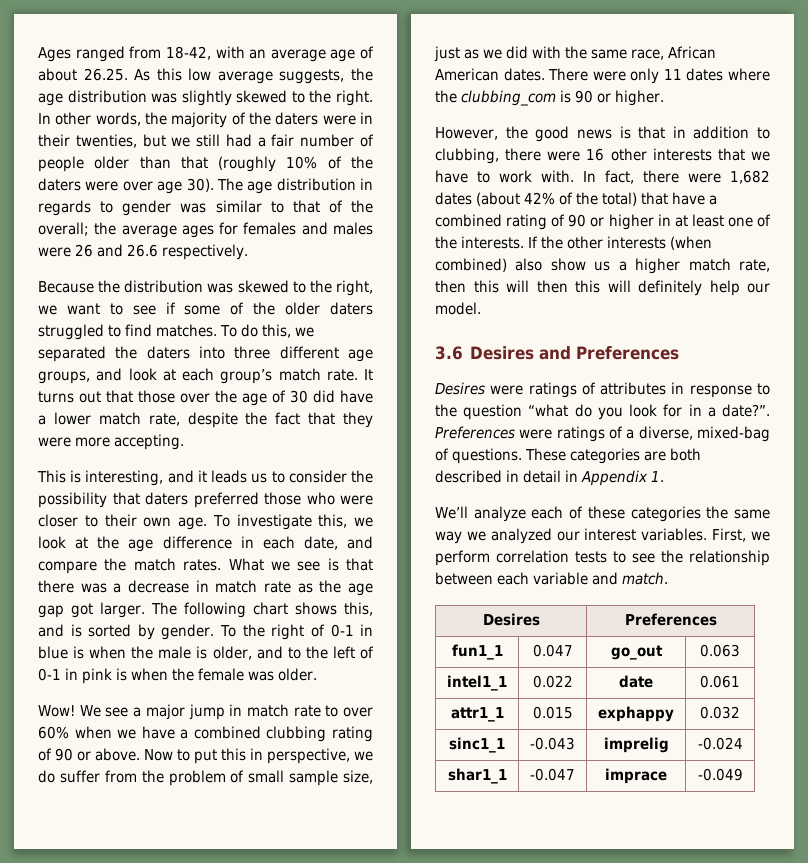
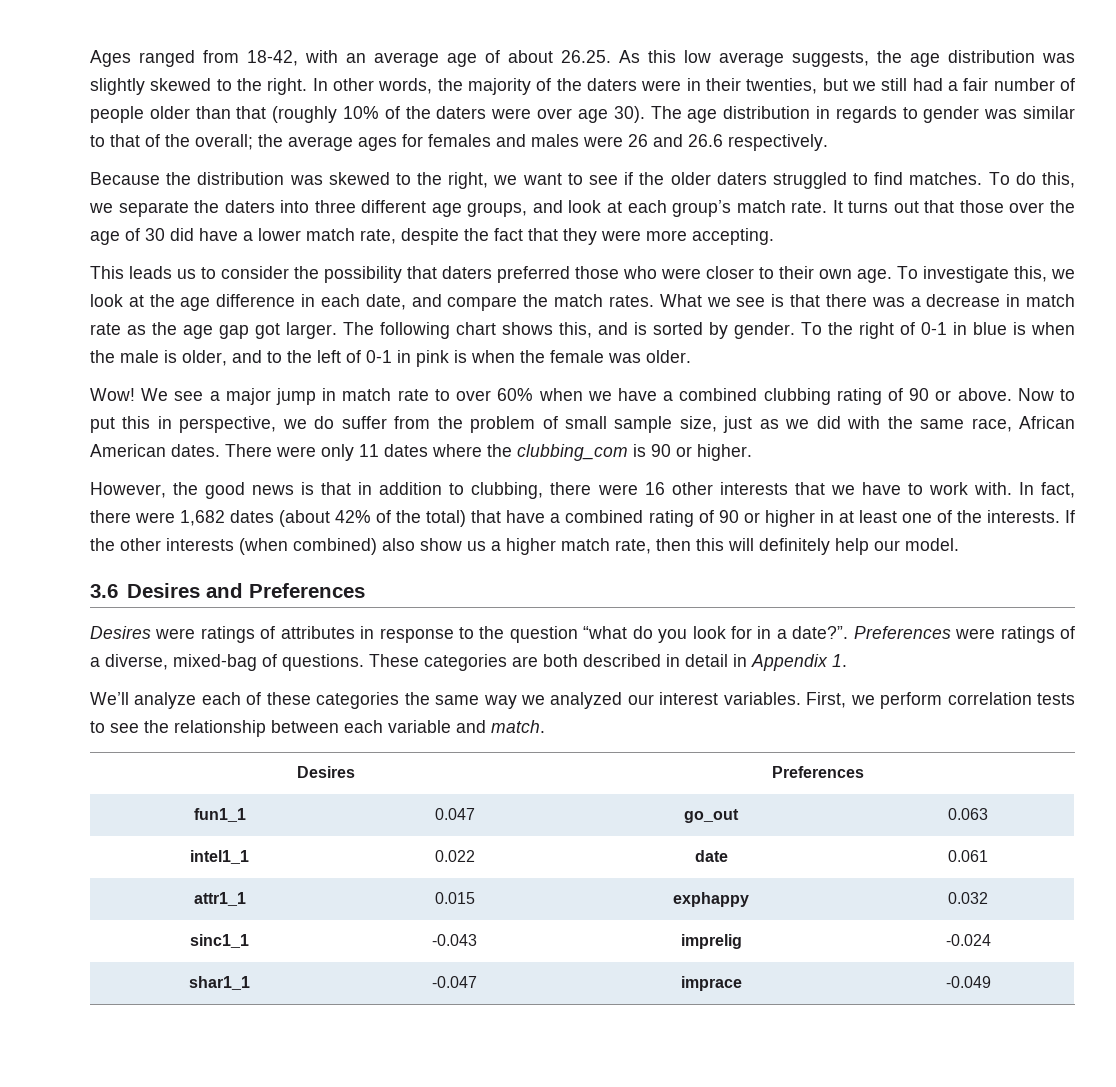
- Because the distribution was skewed to the right, we want to see if some of the older daters struggled to find matches.
+ Because the distribution was skewed to the right, we want to see if the older daters struggled to find matches.
- To do this, we separated the daters into three different age groups, and look at each group’s match rate.
+ To do this, we separate the daters into three different age groups, and look at each group’s match rate.
- This is interesting, and it leads us to consider the possibility that daters preferred those who were closer to their own age.
+ This leads us to consider the possibility that daters preferred those who were closer to their own age.
- If the other interests (when combined) also show us a higher match rate, then this will then this will definitely help our model.
+ If the other interests (when combined) also show us a higher match rate, then this will definitely help our model.

